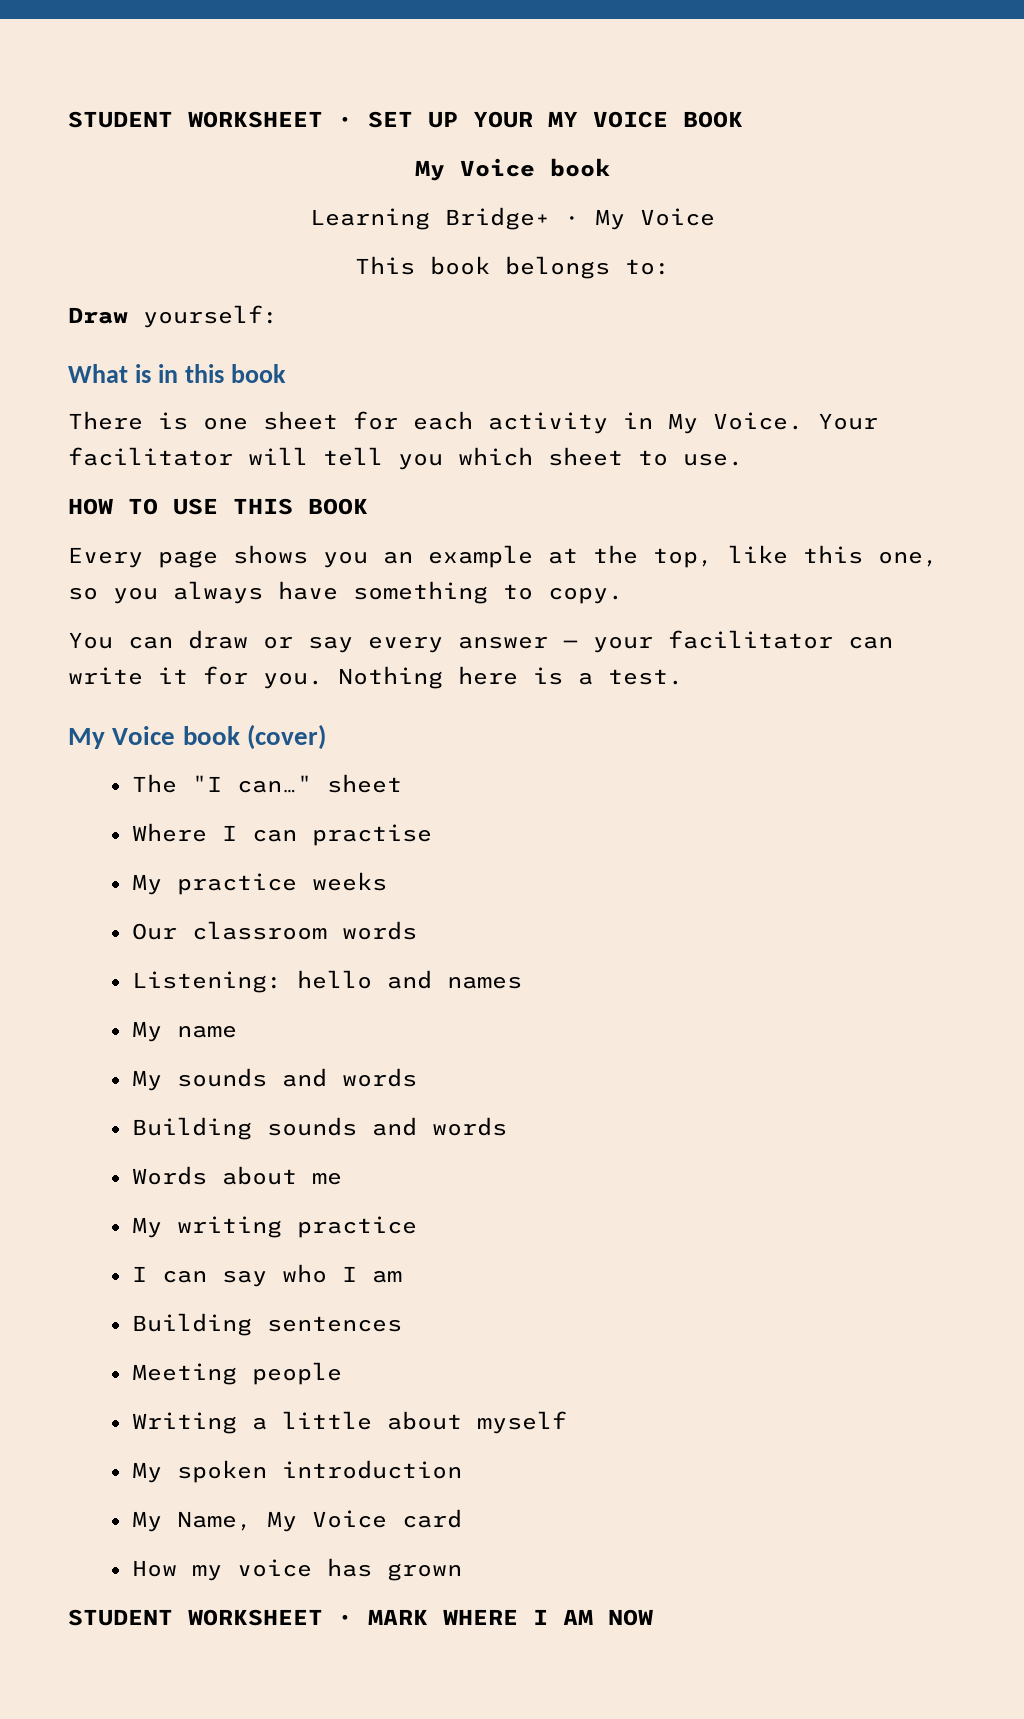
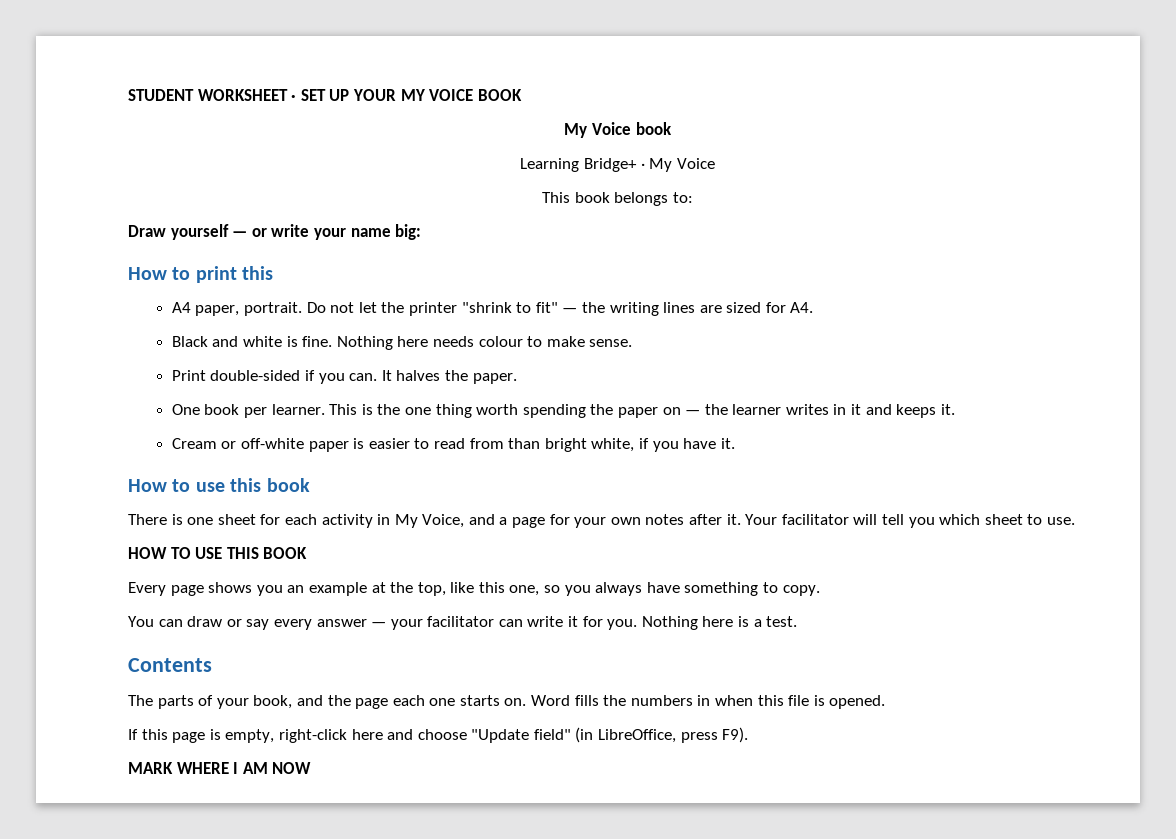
- Draw yourself:
- What is in this book
+ Draw yourself — or write your name big:
+ How to print this
+ A4 paper, portrait. Do not let the printer "shrink to fit" — the writing lines are sized for A4.
+ Black and white is fine. Nothing here needs colour to make sense.
+ Print double-sided if you can. It halves the paper.
+ One book per learner. This is the one thing worth spending the paper on — the learner writes in it and keeps it.
+ Cream or off-white paper is easier to read from than bright white, if you have it.
+ How to use this book
- There is one sheet for each activity in My Voice.
+ There is one sheet for each activity in My Voice, and a page for your own notes after it.
- My Voice book (cover)
- The "I can…" sheet
- Where I can practise
- My practice weeks
- Our classroom words
- Listening: hello and names
- My name
- My sounds and words
- Building sounds and words
- Words about me
- My writing practice
- I can say who I am
- Building sentences
- Meeting people
- Writing a little about myself
- My spoken introduction
- My Name, My Voice card
- How my voice has grown
- STUDENT WORKSHEET · MARK WHERE I AM NOW
+ Contents
+ The parts of your book, and the page each one starts on. Word fills the numbers in when this file is opened.
+ If this page is empty, right-click here and choose "Update field" (in LibreOffice, press F9).
+ MARK WHERE I AM NOW

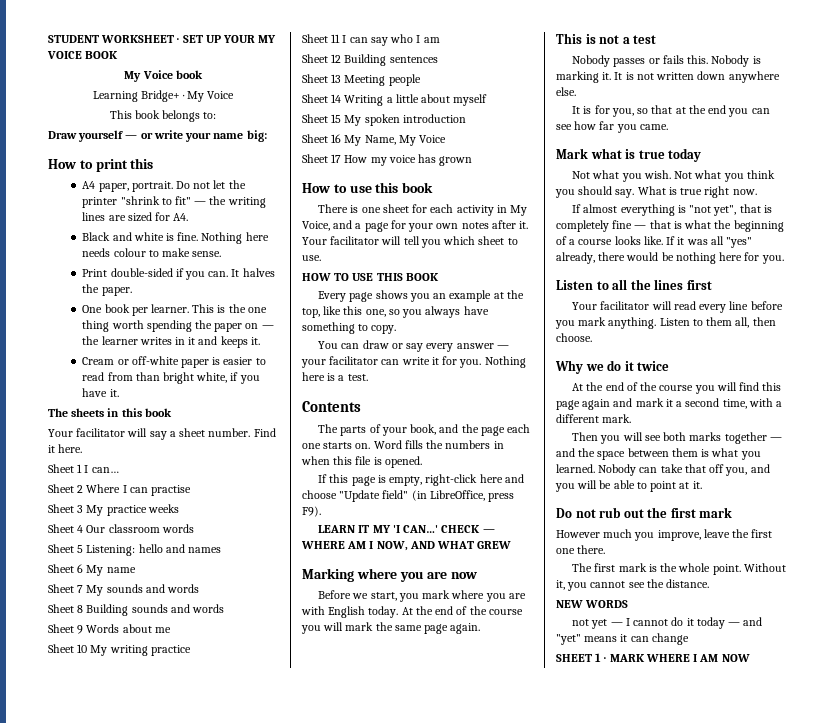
+ The sheets in this book
+ Your facilitator will say a sheet number. Find it here.
+ Sheet 1 I can…
+ Sheet 2 Where I can practise
+ Sheet 3 My practice weeks
+ Sheet 4 Our classroom words
+ Sheet 5 Listening: hello and names
+ Sheet 6 My name
+ Sheet 7 My sounds and words
+ Sheet 8 Building sounds and words
+ Sheet 9 Words about me
+ Sheet 10 My writing practice
+ Sheet 11 I can say who I am
+ Sheet 12 Building sentences
+ Sheet 13 Meeting people
+ Sheet 14 Writing a little about myself
+ Sheet 15 My spoken introduction
+ Sheet 16 My Name, My Voice
+ Sheet 17 How my voice has grown
- MARK WHERE I AM NOW
+ LEARN IT MY 'I CAN…' CHECK — WHERE AM I NOW, AND WHAT GREW
+ Marking where you are now
+ Before we start, you mark where you are with English today. At the end of the course you will mark the same page again.
+ This is not a test
+ Nobody passes or fails this. Nobody is marking it. It is not written down anywhere else.
+ It is for you, so that at the end you can see how far you came.
+ Mark what is true today
+ Not what you wish. Not what you think you should say. What is true right now.
+ If almost everything is "not yet", that is completely fine — that is what the beginning of a course looks like. If it was all "yes" already, there would be nothing here for you.
+ Listen to all the lines first
+ Your facilitator will read every line before you mark anything. Listen to them all, then choose.
+ Why we do it twice
+ At the end of the course you will find this page again and mark it a second time, with a different mark.
+ Then you will see both marks together — and the space between them is what you learned. Nobody can take that off you, and you will be able to point at it.
+ Do not rub out the first mark
+ However much you improve, leave the first one there.
+ The first mark is the whole point. Without it, you cannot see the distance.
+ NEW WORDS
+ not yet — I cannot do it today — and "yet" means it can change
+ SHEET 1 · MARK WHERE I AM NOW

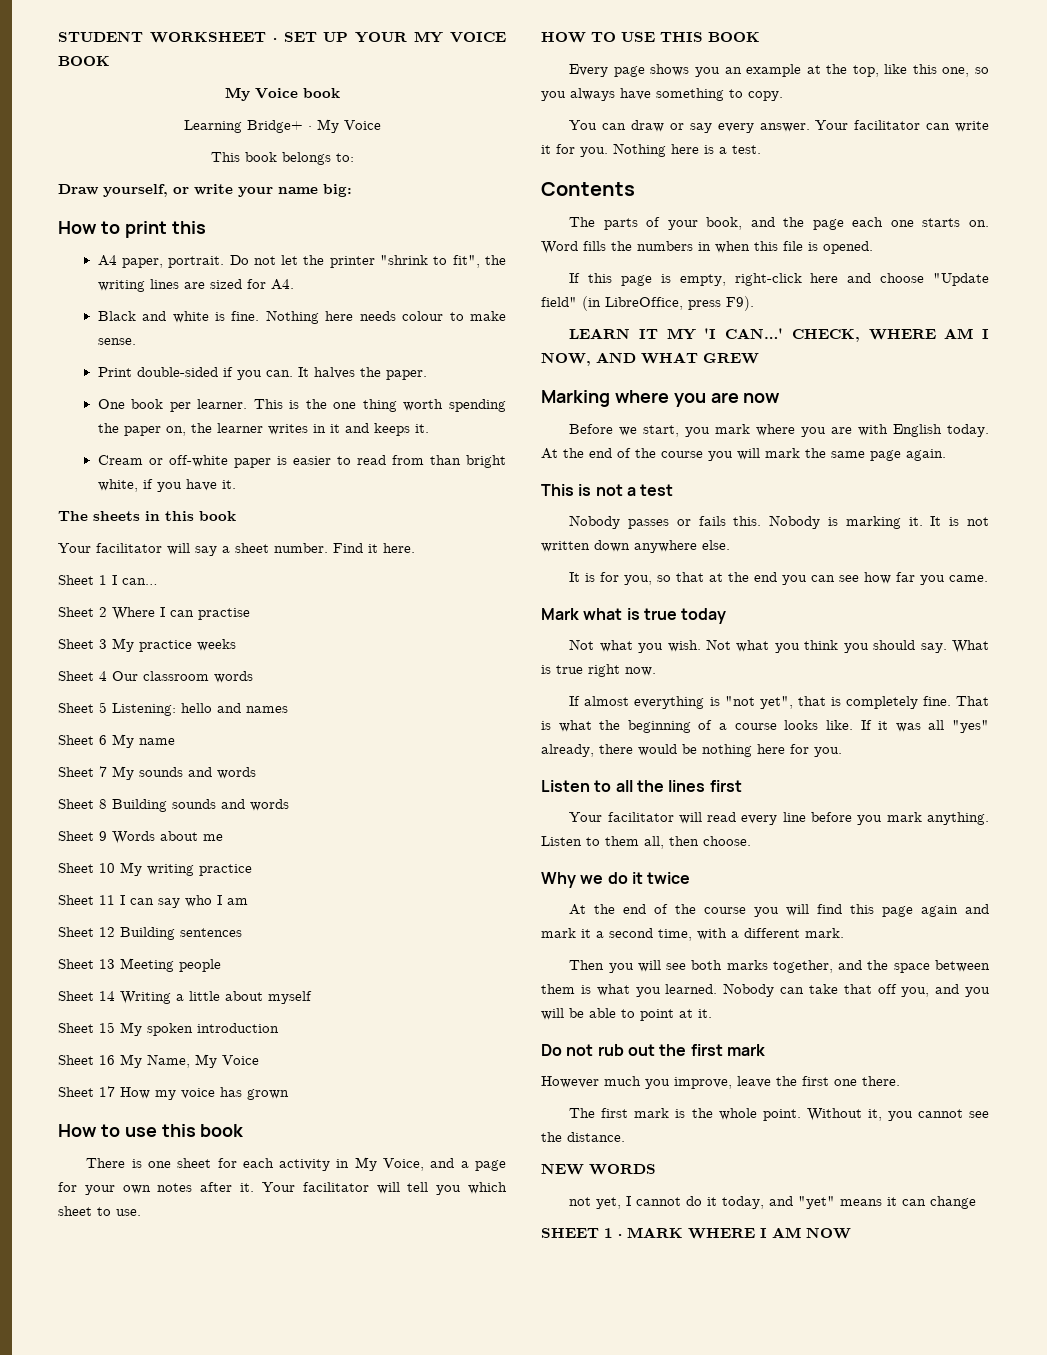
- Draw yourself — or write your name big:
+ Draw yourself, or write your name big:
- Do not let the printer "shrink to fit" — the writing lines are sized for A4.
+ Do not let the printer "shrink to fit", the writing lines are sized for A4.
- This is the one thing worth spending the paper on — the learner writes in it and keeps it.
+ This is the one thing worth spending the paper on, the learner writes in it and keeps it.
- You can draw or say every answer — your facilitator can write it for you.
+ You can draw or say every answer. Your facilitator can write it for you.
- CHECK — WHERE AM I NOW, AND WHAT GREW
+ CHECK, WHERE AM I NOW, AND WHAT GREW
- If almost everything is "not yet", that is completely fine — that is what the beginning of a course looks like.
+ If almost everything is "not yet", that is completely fine. That is what the beginning of a course looks like.
- Then you will see both marks together — and the space between them is what you learned.
+ Then you will see both marks together, and the space between them is what you learned.
- not yet — I cannot do it today — and "yet" means it can change
+ not yet, I cannot do it today, and "yet" means it can change

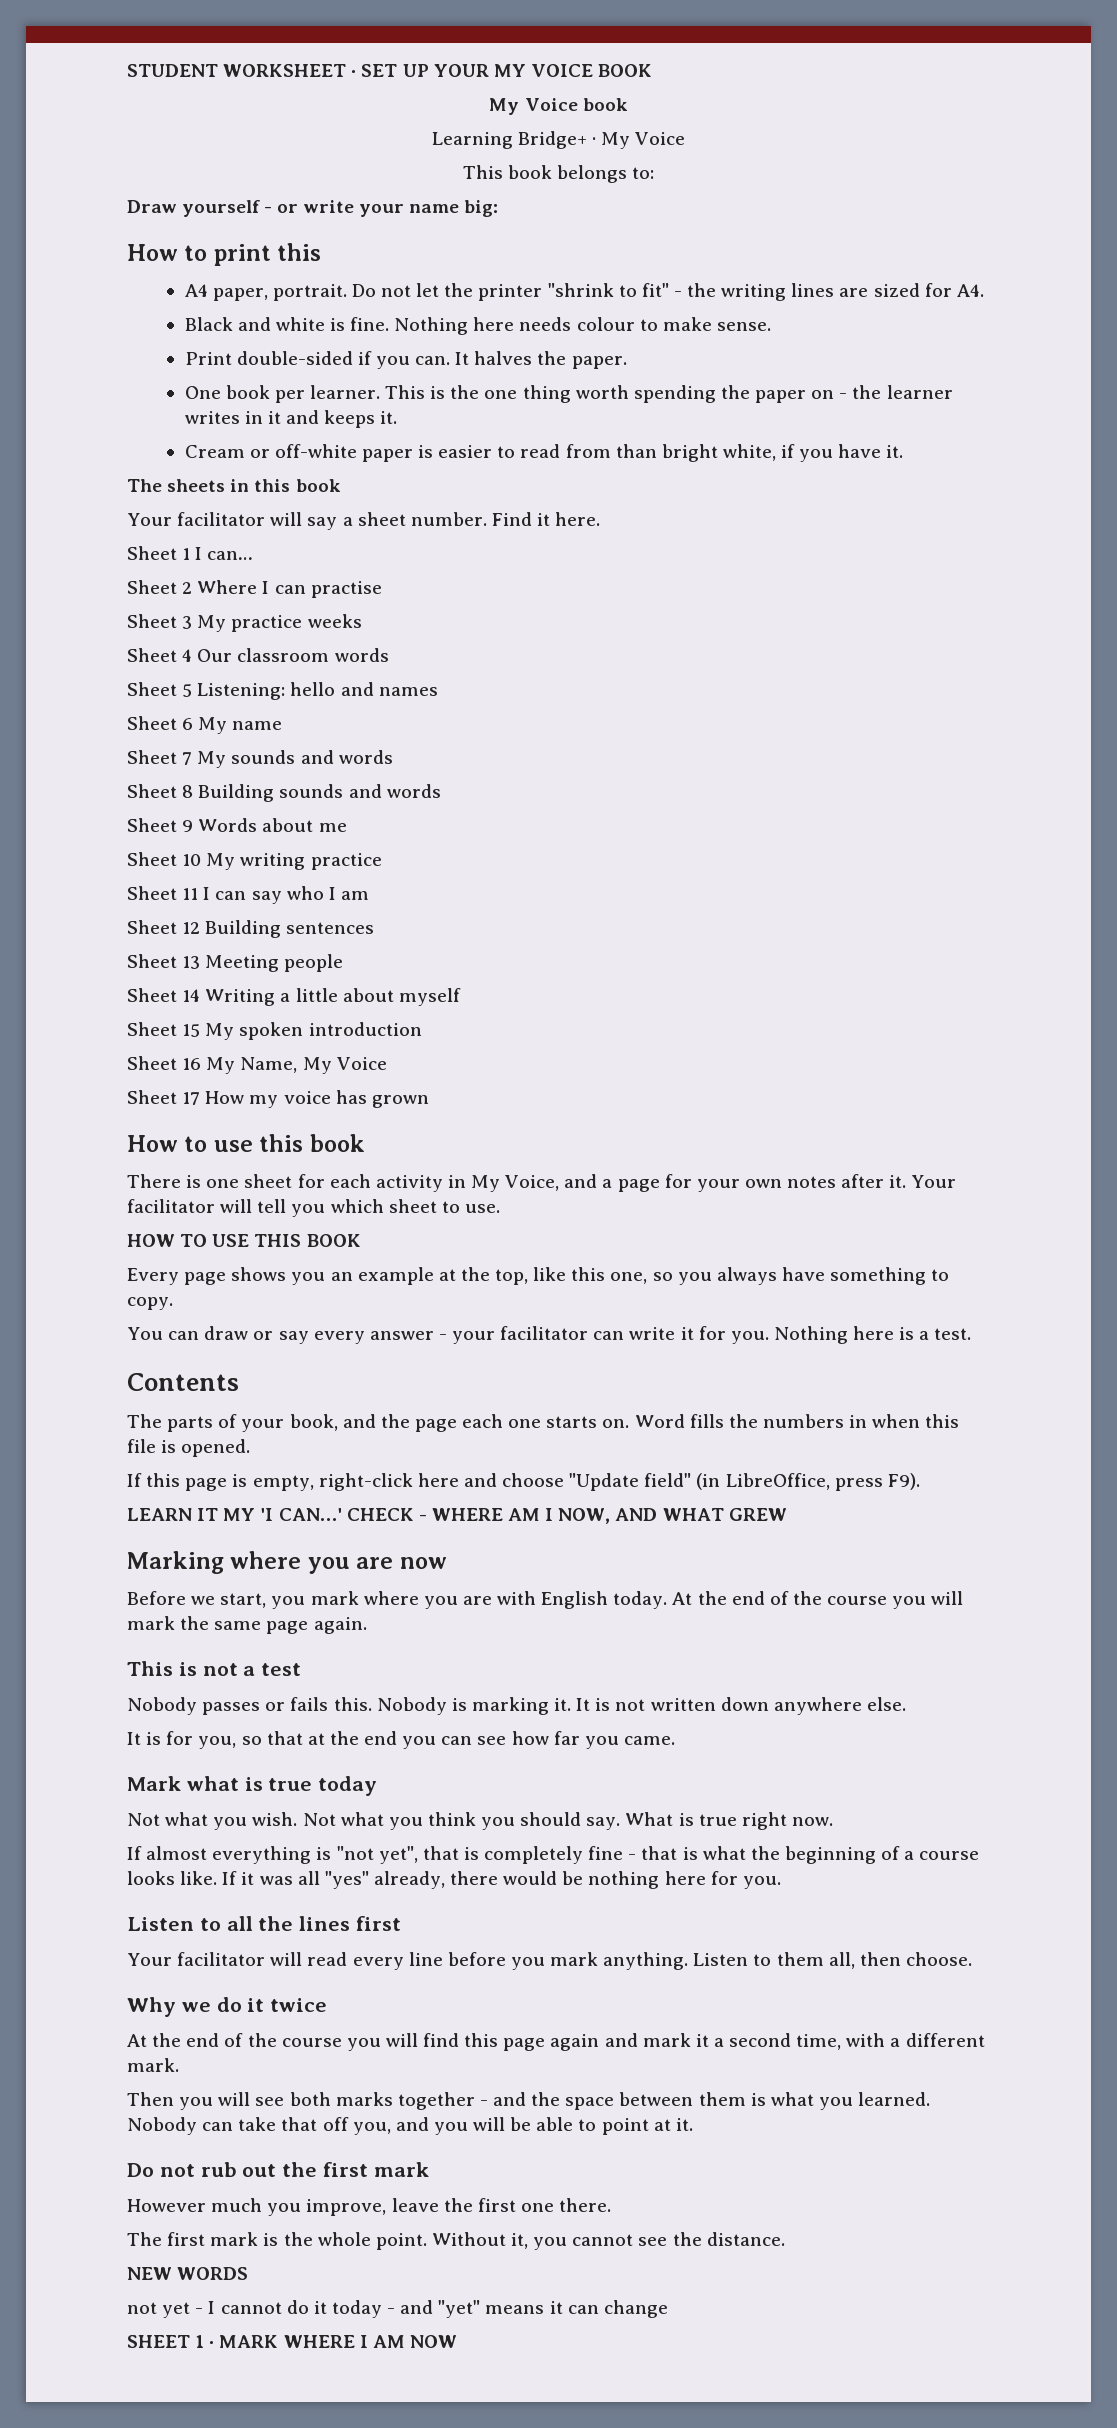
- Draw yourself, or write your name big:
+ Draw yourself - or write your name big:
- Do not let the printer "shrink to fit", the writing lines are sized for A4.
+ Do not let the printer "shrink to fit" - the writing lines are sized for A4.
- This is the one thing worth spending the paper on, the learner writes in it and keeps it.
+ This is the one thing worth spending the paper on - the learner writes in it and keeps it.
- You can draw or say every answer. Your facilitator can write it for you.
+ You can draw or say every answer - your facilitator can write it for you.
- CHECK, WHERE AM I NOW, AND WHAT GREW
+ CHECK - WHERE AM I NOW, AND WHAT GREW
- If almost everything is "not yet", that is completely fine. That is what the beginning of a course looks like.
+ If almost everything is "not yet", that is completely fine - that is what the beginning of a course looks like.
- Then you will see both marks together, and the space between them is what you learned.
+ Then you will see both marks together - and the space between them is what you learned.
- not yet, I cannot do it today, and "yet" means it can change
+ not yet - I cannot do it today - and "yet" means it can change

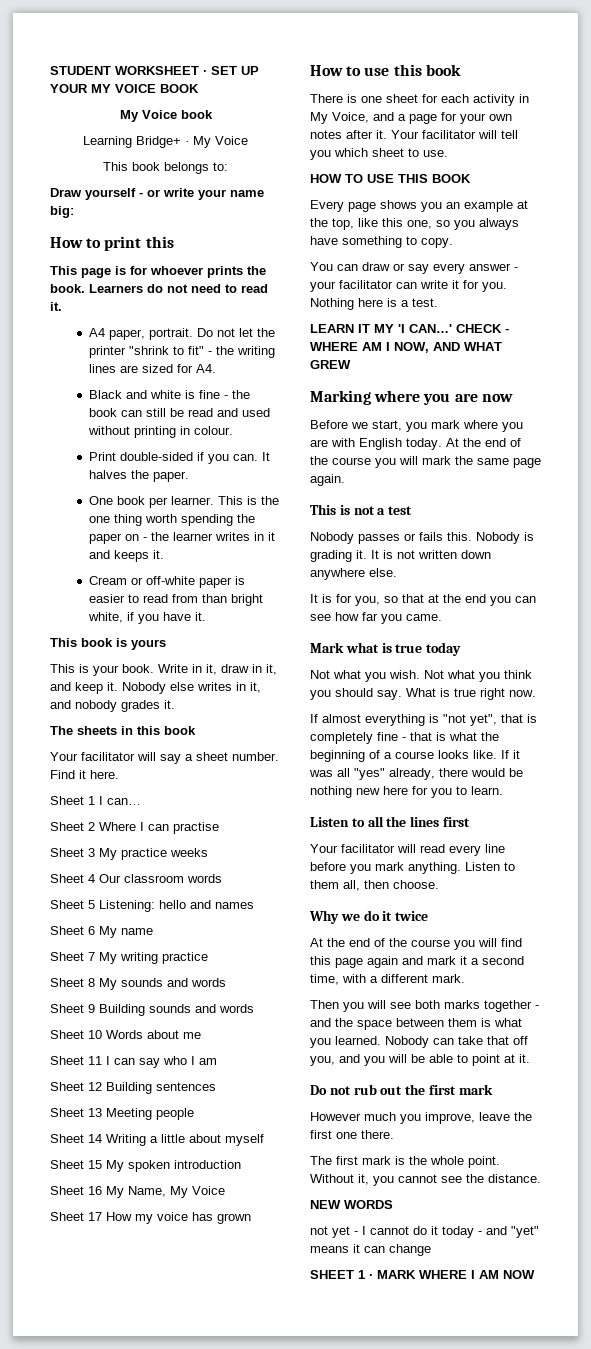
+ This page is for whoever prints the book. Learners do not need to read it.
- Black and white is fine. Nothing here needs colour to make sense.
+ Black and white is fine - the book can still be read and used without printing in colour.
+ This book is yours
+ This is your book. Write in it, draw in it, and keep it. Nobody else writes in it, and nobody grades it.
- Sheet 7 My sounds and words
- Sheet 8 Building sounds and words
+ Sheet 7 My writing practice
+ Sheet 8 My sounds and words
+ Sheet 9 Building sounds and words
- Sheet 9 Words about me
+ Sheet 10 Words about me
- Sheet 10 My writing practice
- Contents
- The parts of your book, and the page each one starts on. Word fills the numbers in when this file is opened.
- If this page is empty, right-click here and choose "Update field" (in LibreOffice, press F9).
- Nobody is marking it.
+ Nobody is grading it.
- If it was all "yes" already, there would be nothing here for you.
+ If it was all "yes" already, there would be nothing new here for you to learn.

